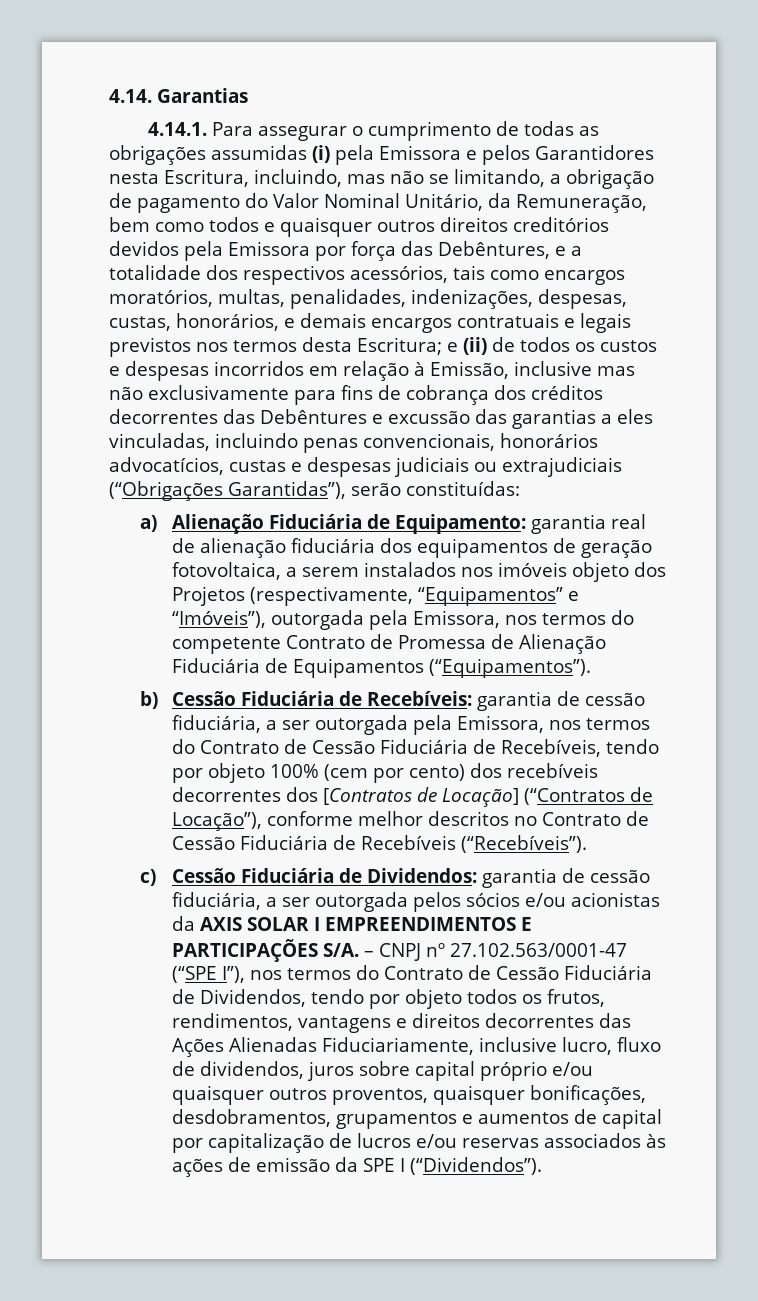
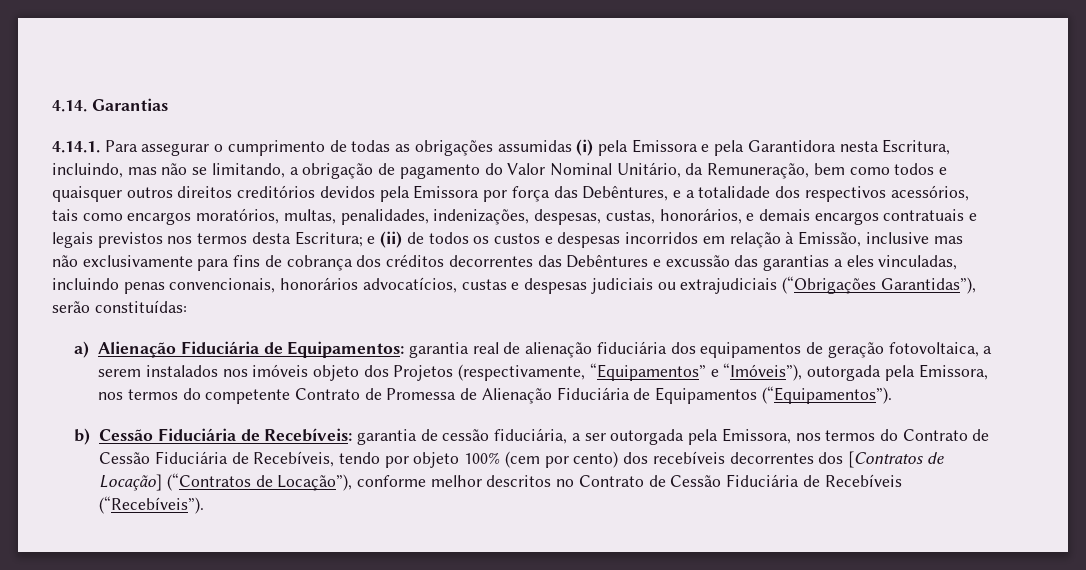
- 4.14.1. Para assegurar o cumprimento de todas as obrigações assumidas (i) pela Emissora e pelos Garantidores nesta Escritura, incluindo, mas não se limitando, a obrigação de pagamento do Valor Nominal Unitário, da Remuneração, bem como todos e quaisquer outros direitos creditórios devidos pela Emissora por força das Debêntures, e a totalidade dos respectivos acessórios, tais como encargos moratórios, multas, penalidades, indenizações, despesas, custas, honorários, e demais encargos contratuais e legais previstos nos termos desta Escritura;
+ 4.14.1. Para assegurar o cumprimento de todas as obrigações assumidas (i) pela Emissora e pela Garantidora nesta Escritura, incluindo, mas não se limitando, a obrigação de pagamento do Valor Nominal Unitário, da Remuneração, bem como todos e quaisquer outros direitos creditórios devidos pela Emissora por força das Debêntures, e a totalidade dos respectivos acessórios, tais como encargos moratórios, multas, penalidades, indenizações, despesas, custas, honorários, e demais encargos contratuais e legais previstos nos termos desta Escritura;
- a) Alienação Fiduciária de Equipamento: garantia real de alienação fiduciária dos equipamentos de geração fotovoltaica, a serem instalados nos imóveis objeto dos Projetos (respectivamente, “Equipamentos” e “Imóveis”), outorgada pela Emissora, nos termos do competente Contrato de Promessa de Alienação Fiduciária de Equipamentos (“Equipamentos”).
+ a) Alienação Fiduciária de Equipamentos: garantia real de alienação fiduciária dos equipamentos de geração fotovoltaica, a serem instalados nos imóveis objeto dos Projetos (respectivamente, “Equipamentos” e “Imóveis”), outorgada pela Emissora, nos termos do competente Contrato de Promessa de Alienação Fiduciária de Equipamentos (“Equipamentos”).
- c) Cessão Fiduciária de Dividendos: garantia de cessão fiduciária, a ser outorgada pelos sócios e/ou acionistas da AXIS SOLAR I EMPREENDIMENTOS E PARTICIPAÇÕES S/A. – CNPJ nº 27.102.563/0001-47 (“SPE I”), nos termos do Contrato de Cessão Fiduciária de Dividendos, tendo por objeto todos os frutos, rendimentos, vantagens e direitos decorrentes das Ações Alienadas Fiduciariamente, inclusive lucro, fluxo de dividendos, juros sobre capital próprio e/ou quaisquer outros proventos, quaisquer bonificações, desdobramentos, grupamentos e aumentos de capital por capitalização de lucros e/ou reservas associados às ações de emissão da SPE I (“Dividendos”).

